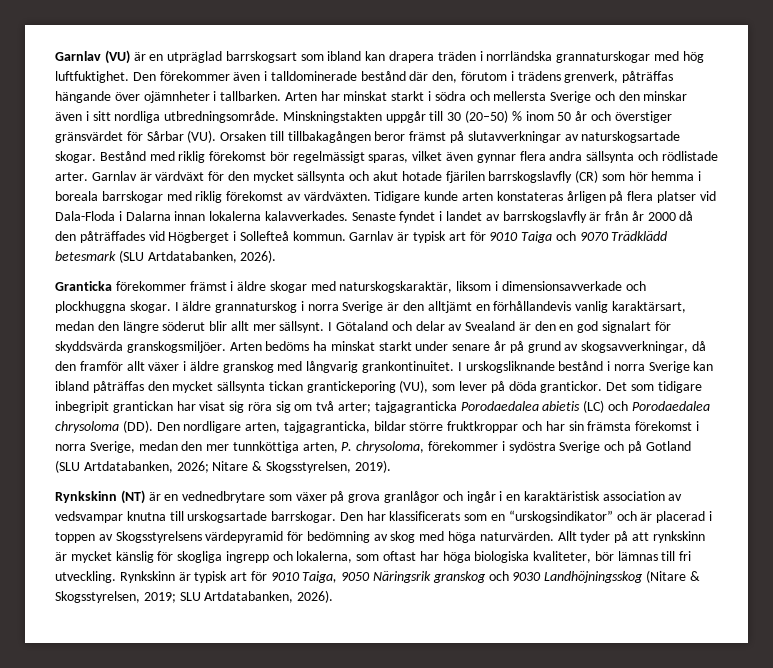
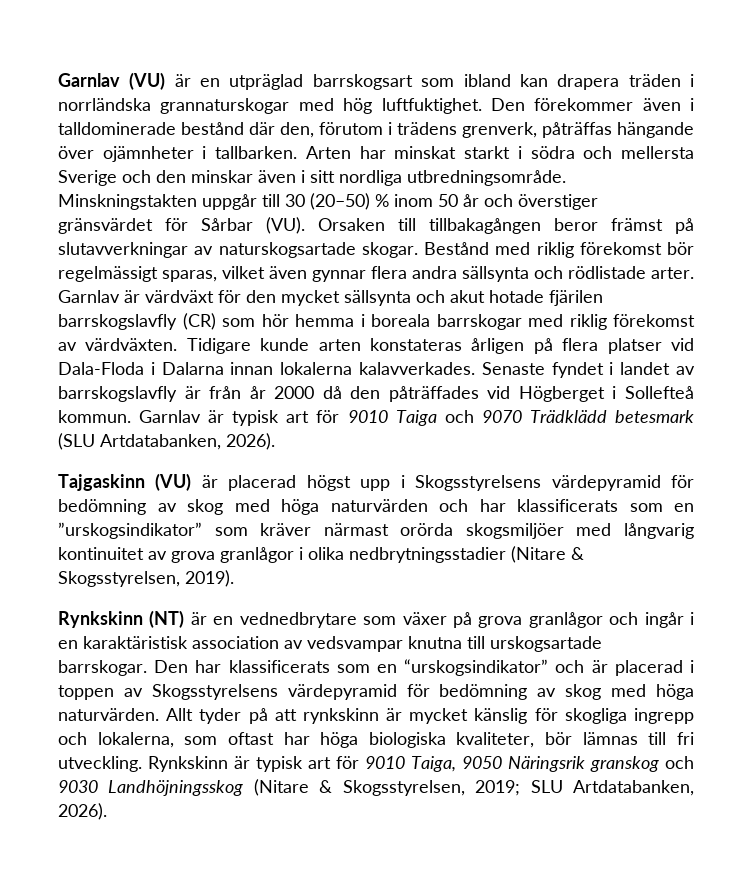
- Granticka förekommer främst i äldre skogar med naturskogskaraktär, liksom i dimensionsavverkade och plockhuggna skogar. I äldre grannaturskog i norra Sverige är den alltjämt en förhållandevis vanlig karaktärsart, medan den längre söderut blir allt mer sällsynt. I Götaland och delar av Svealand är den en god signalart för skyddsvärda granskogsmiljöer. Arten bedöms ha minskat starkt under senare år på grund av skogsavverkningar, då den framför allt växer i äldre granskog med långvarig grankontinuitet. I urskogsliknande bestånd i norra Sverige kan ibland påträffas den mycket sällsynta tickan grantickeporing (VU), som lever på döda grantickor. Det som tidigare inbegripit grantickan har visat sig röra sig om två arter; tajgagranticka Porodaedalea abietis (LC) och Porodaedalea chrysoloma (DD). Den nordligare arten, tajgagranticka, bildar större fruktkroppar och har sin främsta förekomst i norra Sverige, medan den mer tunnköttiga arten, P. chrysoloma, förekommer i sydöstra Sverige och på Gotland (SLU Artdatabanken, 2026; Nitare & Skogsstyrelsen, 2019).
+ Tajgaskinn (VU) är placerad högst upp i Skogsstyrelsens värdepyramid för bedömning av skog med höga naturvärden och har klassificerats som en ”urskogsindikator” som kräver närmast orörda skogsmiljöer med långvarig kontinuitet av grova granlågor i olika nedbrytningsstadier (Nitare & Skogsstyrelsen, 2019).

